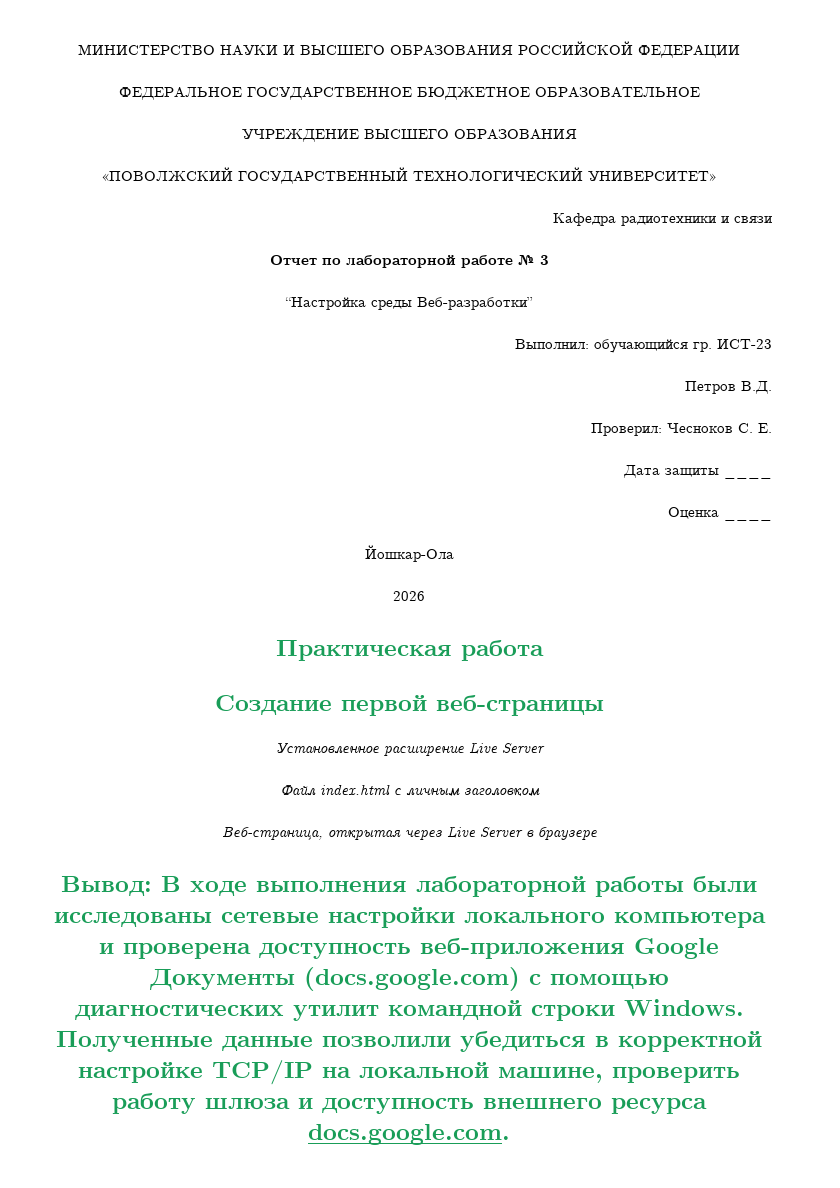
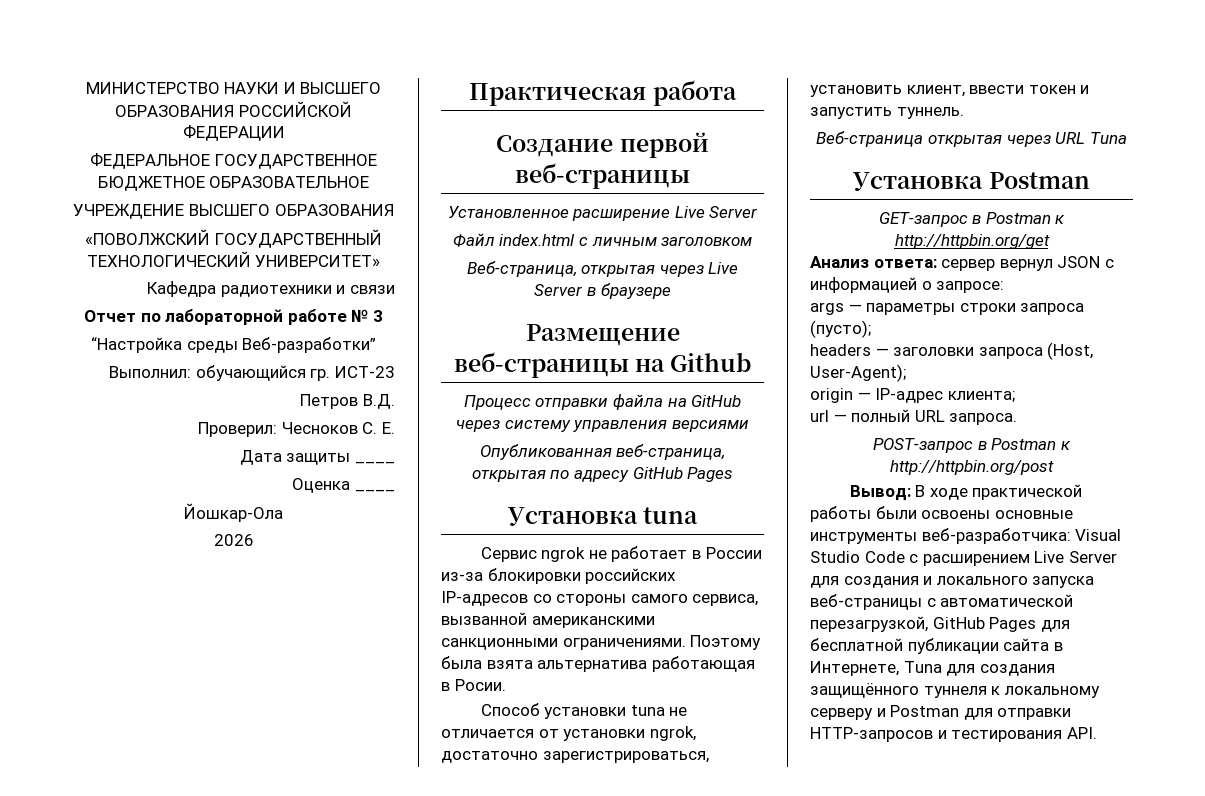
- Вывод: В ходе выполнения лабораторной работы были исследованы сетевые настройки локального компьютера и проверена доступность веб-приложения Google Документы (docs.google.com) с помощью диагностических утилит командной строки Windows. Полученные данные позволили убедиться в корректной настройке TCP/IP на локальной машине, проверить работу шлюза и доступность внешнего ресурса docs.google.com.
+ Размещение веб-страницы на Github
+ Процесс отправки файла на GitHub через систему управления версиями
+ Опубликованная веб-страница, открытая по адресу GitHub Pages
+ Установка tuna
+ Сервис ngrok не работает в России из-за блокировки российских IP-адресов со стороны самого сервиса, вызванной американскими санкционными ограничениями. Поэтому была взята альтернатива работающая в Росии.
+ Способ установки tuna не отличается от установки ngrok, достаточно зарегистрироваться, установить клиент, ввести токен и запустить туннель.
+ Веб-страница открытая через URL Tuna
+ Установка Postman
+ GET-запрос в Postman к http://httpbin.org/get
+ Анализ ответа: сервер вернул JSON с информацией о запросе:
+ args — параметры строки запроса (пусто);
+ headers — заголовки запроса (Host, User-Agent);
+ origin — IP-адрес клиента;
+ url — полный URL запроса.
+ POST-запрос в Postman к http://httpbin.org/post
+ Вывод: В ходе практической работы были освоены основные инструменты веб-разработчика: Visual Studio Code с расширением Live Server для создания и локального запуска веб-страницы с автоматической перезагрузкой, GitHub Pages для бесплатной публикации сайта в Интернете, Tuna для создания защищённого туннеля к локальному серверу и Postman для отправки HTTP-запросов и тестирования API.

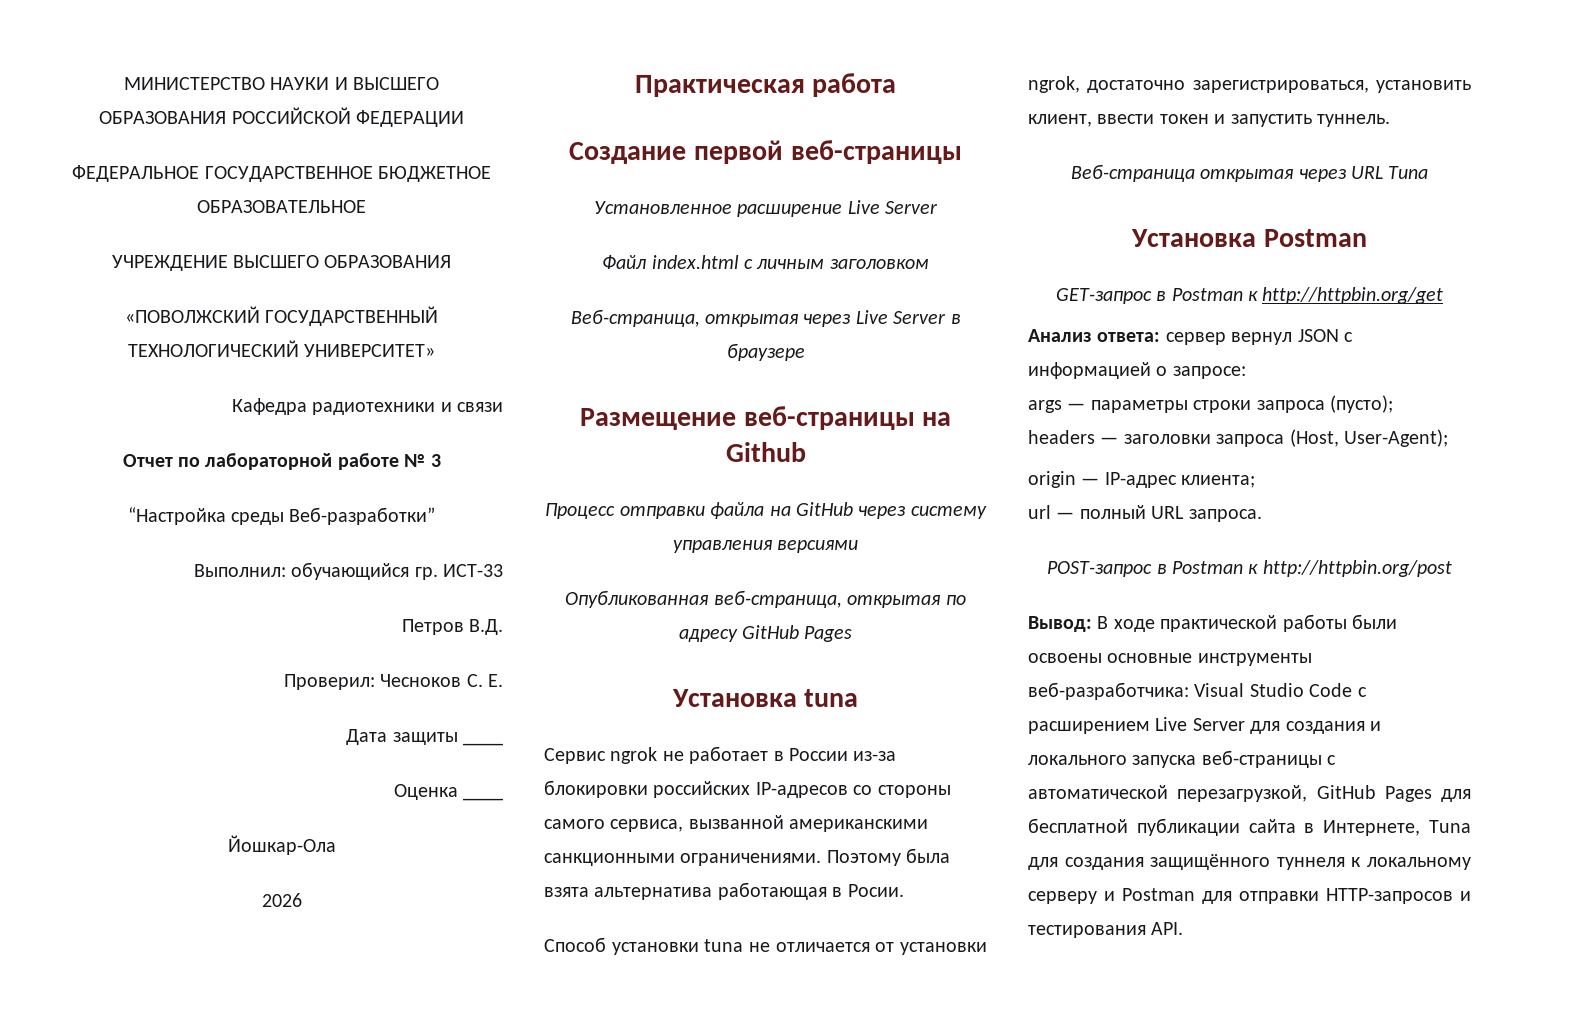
- ИСТ-23
+ ИСТ-33

